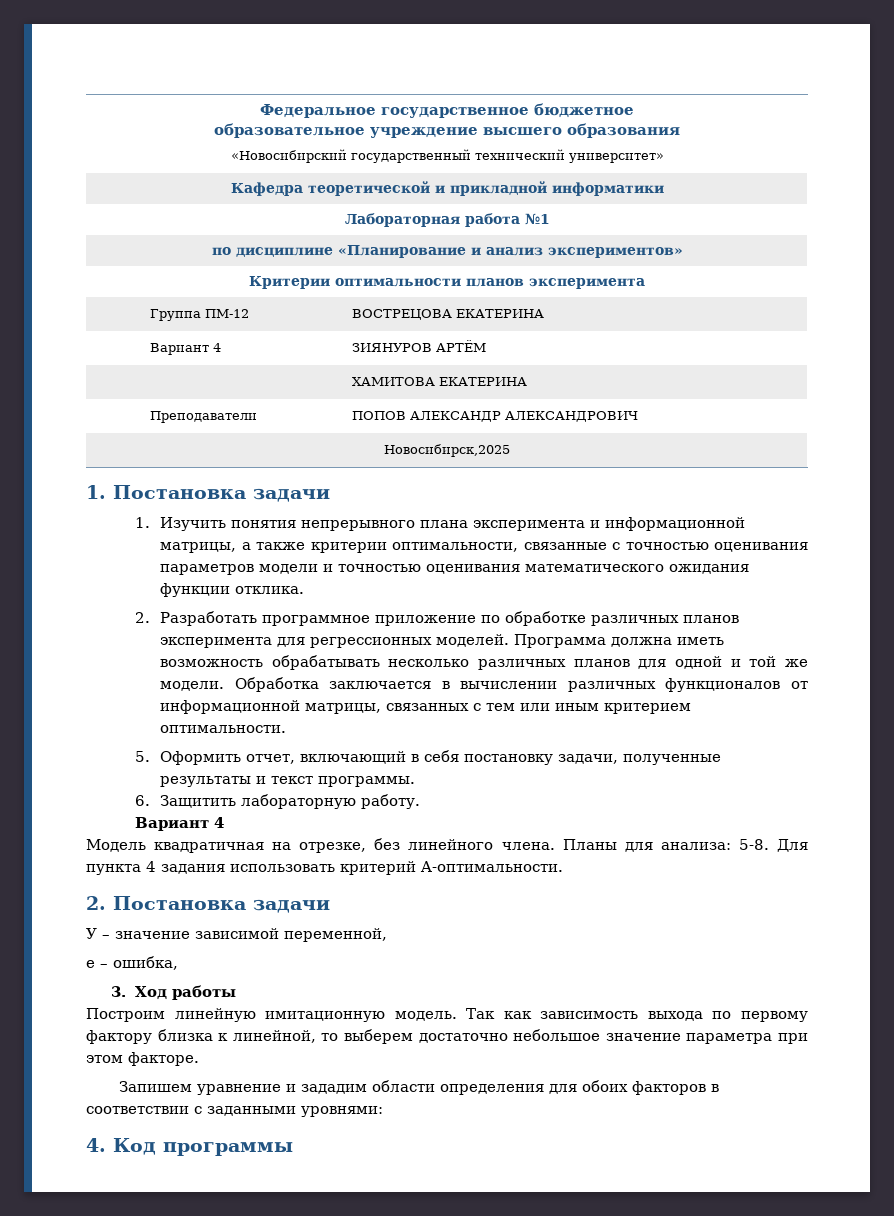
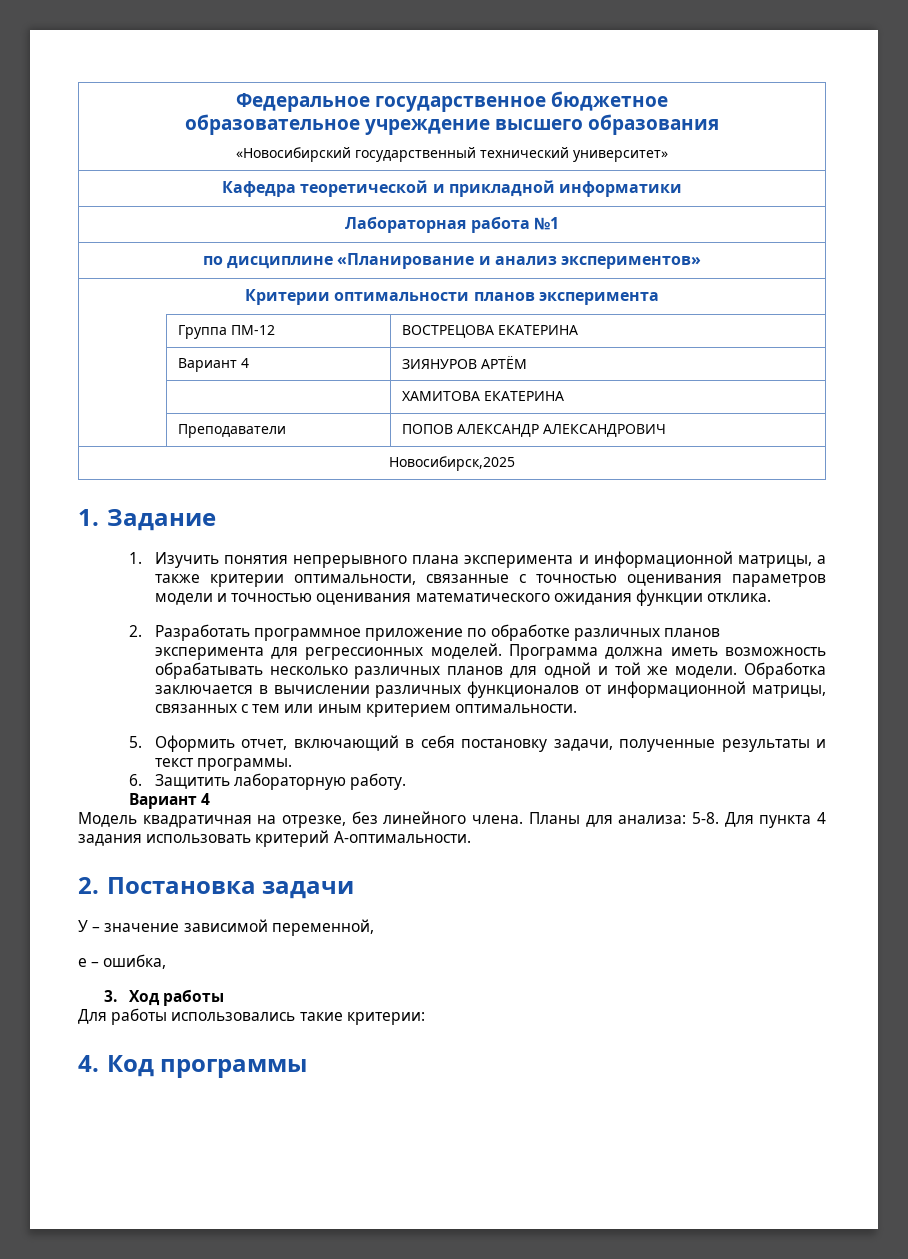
- 1. Постановка задачи
+ 1. Задание
- Построим линейную имитационную модель. Так как зависимость выхода по первому фактору близка к линейной, то выберем достаточно небольшое значение параметра при этом факторе.
- Запишем уравнение и зададим области определения для обоих факторов в соответствии с заданными уровнями:
+ Для работы использовались такие критерии:

